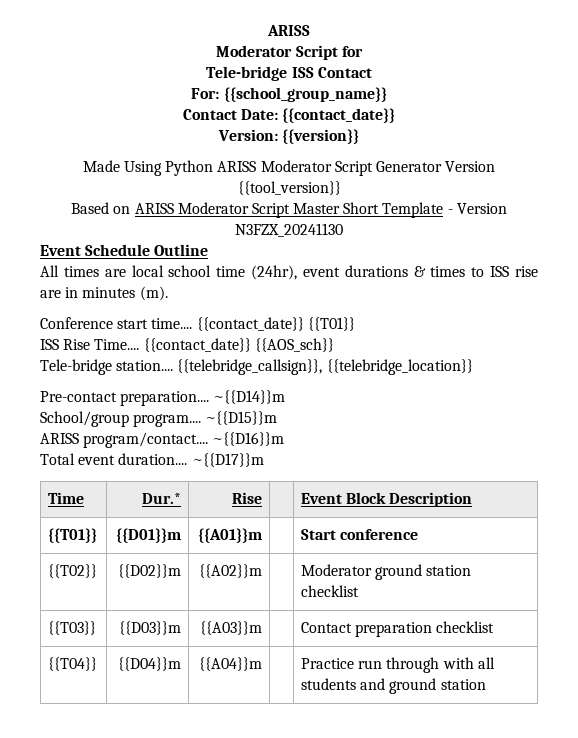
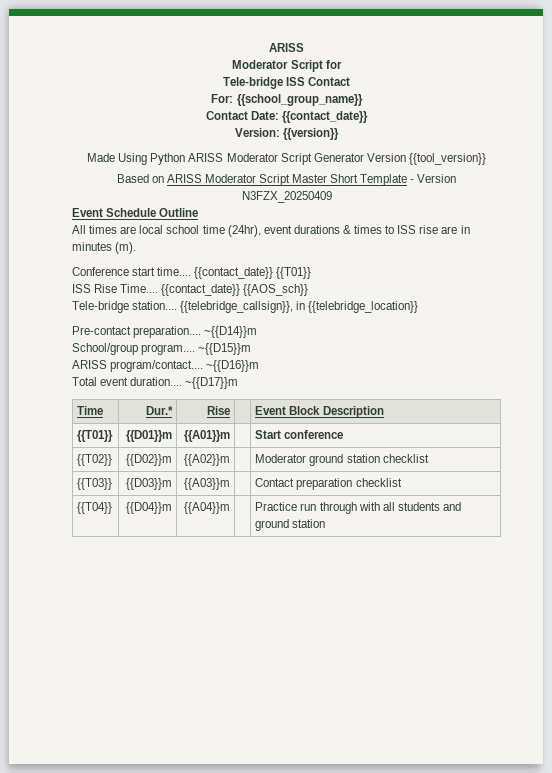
- Based on ARISS Moderator Script Master Short Template - Version N3FZX_20241130
+ Based on ARISS Moderator Script Master Short Template - Version N3FZX_20250409
- {{telebridge_callsign}}, {{telebridge_location}}
+ {{telebridge_callsign}}, in {{telebridge_location}}

